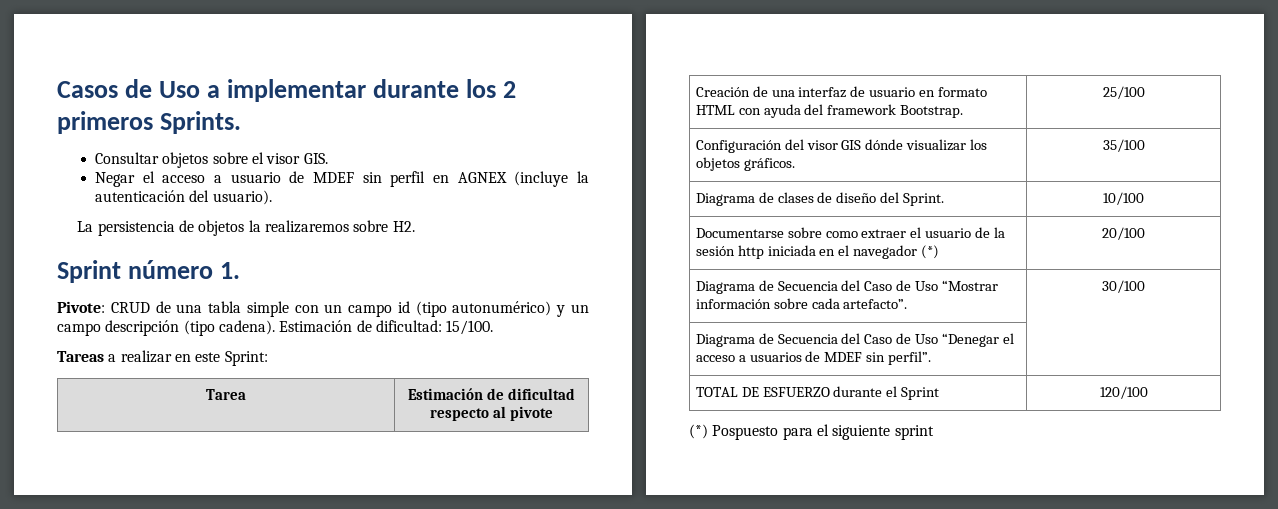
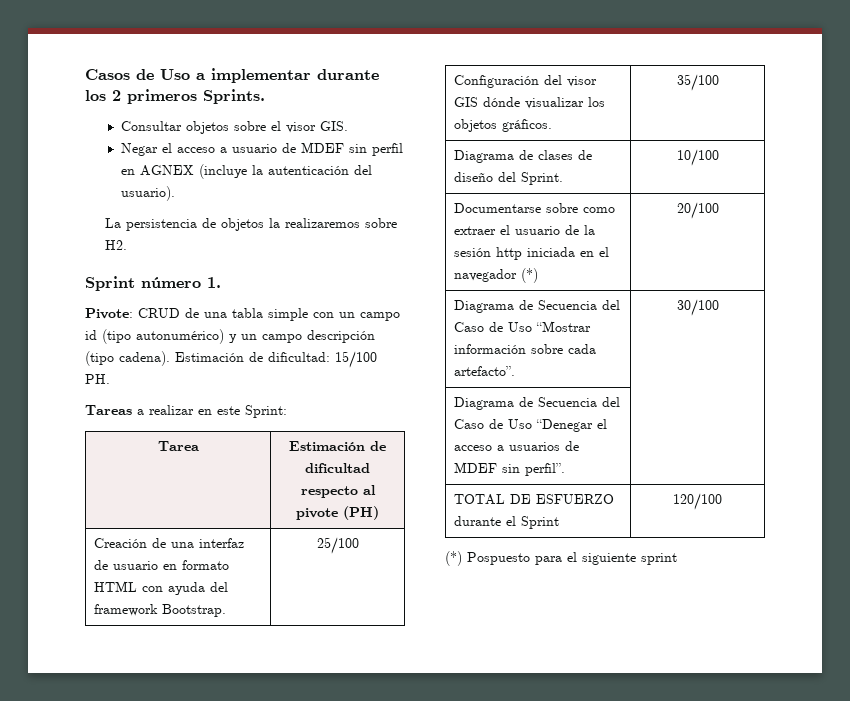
- Estimación de dificultad: 15/100.
+ Estimación de dificultad: 15/100 PH.
- Tarea | Estimación de dificultad respecto al pivote
+ Tarea | Estimación de dificultad respecto al pivote (PH)

